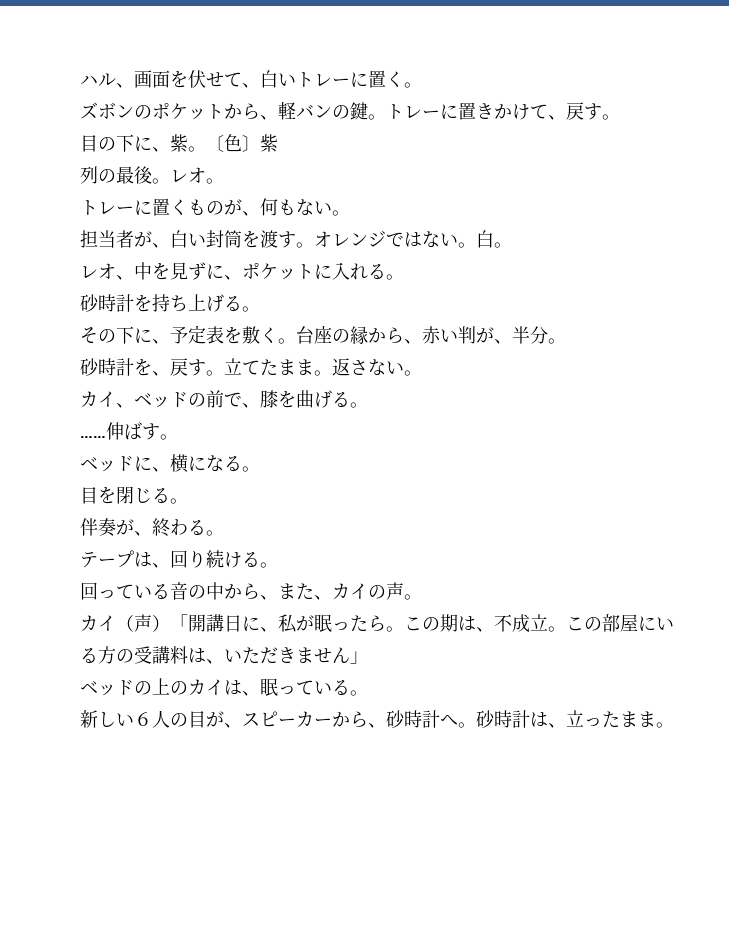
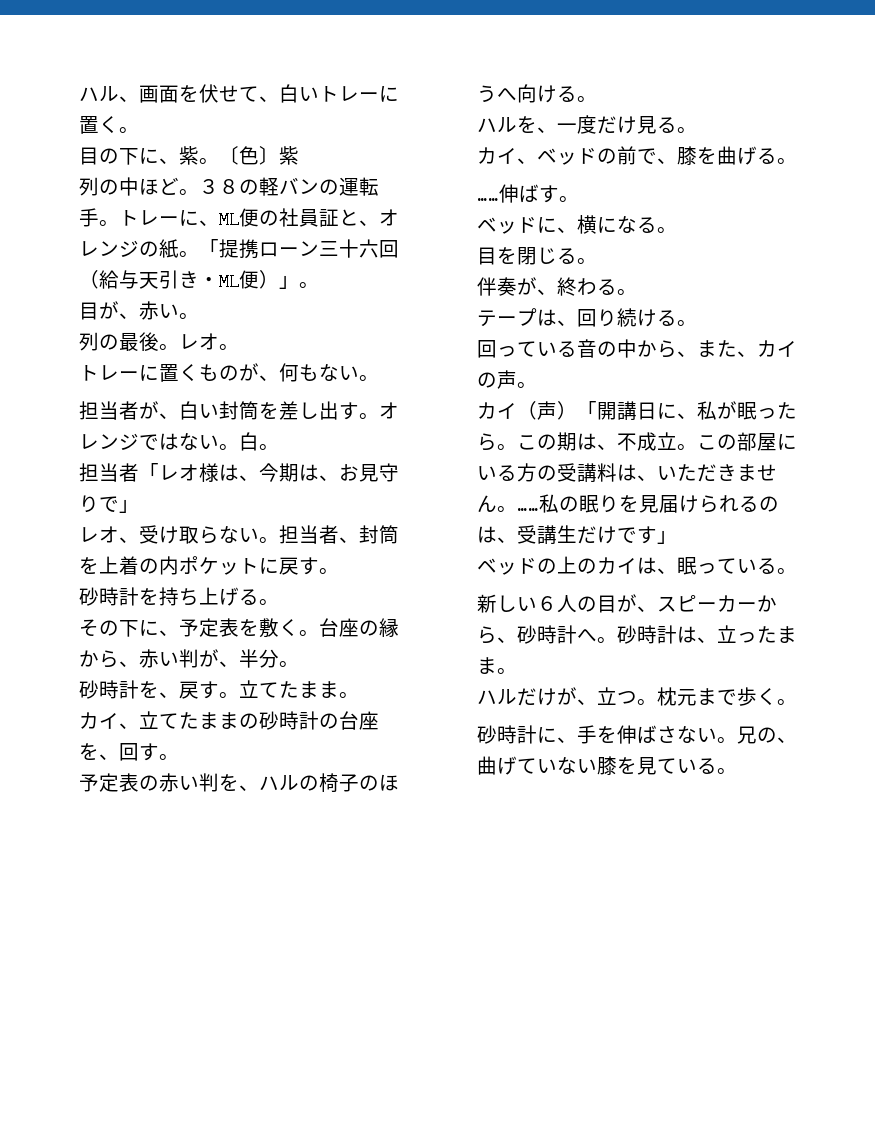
- ズボンのポケットから、軽バンの鍵。トレーに置きかけて、戻す。
+ 列の中ほど。３８の軽バンの運転手。トレーに、ML便の社員証と、オレンジの紙。「提携ローン三十六回（給与天引き・ML便）」。
+ 目が、赤い。
- 担当者が、白い封筒を渡す。
+ 担当者が、白い封筒を差し出す。
- レオ、中を見ずに、ポケットに入れる。
+ 担当者「レオ様は、今期は、お見守りで」
+ レオ、受け取らない。担当者、封筒を上着の内ポケットに戻す。
- 立てたまま。返さない。
+ 立てたまま。
+ カイ、立てたままの砂時計の台座を、回す。
+ 予定表の赤い判を、ハルの椅子のほうへ向ける。
+ ハルを、一度だけ見る。
- この部屋にいる方の受講料は、いただきません」
+ この部屋にいる方の受講料は、いただきません。……私の眠りを見届けられるのは、受講生だけです」
+ ハルだけが、立つ。枕元まで歩く。
+ 砂時計に、手を伸ばさない。兄の、曲げていない膝を見ている。

